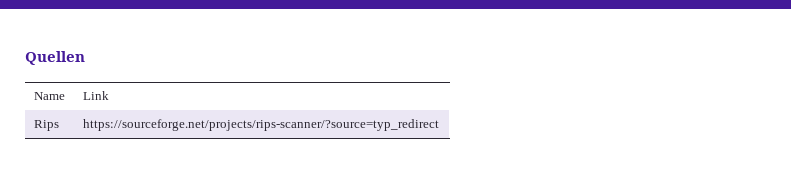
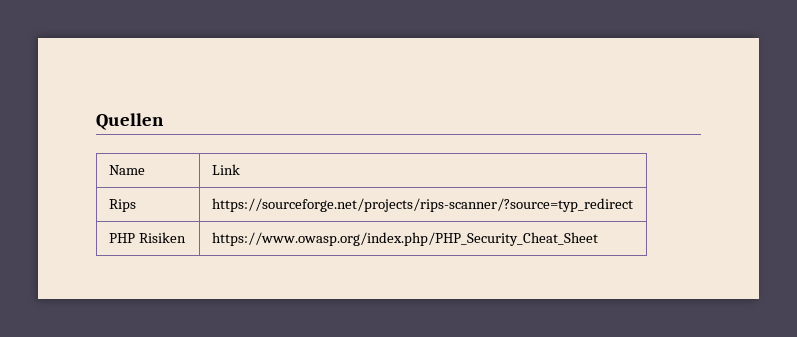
+ PHP Risiken | https://www.owasp.org/index.php/PHP_Security_Cheat_Sheet

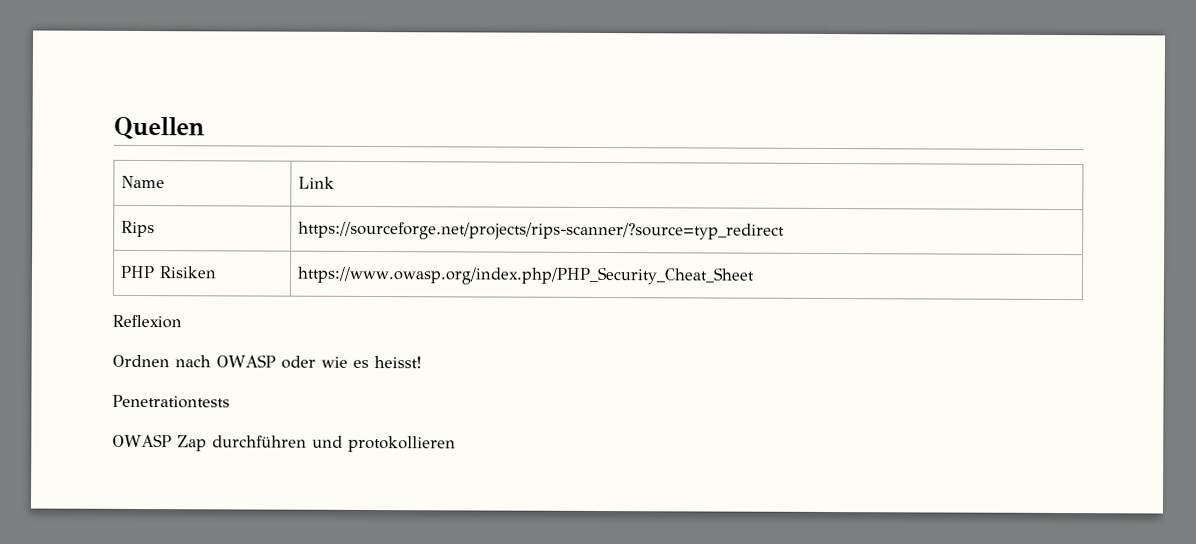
+ Reflexion
+ Ordnen nach OWASP oder wie es heisst!
+ Penetrationtests
+ OWASP Zap durchführen und protokollieren

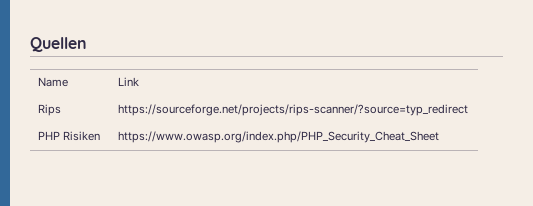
- Reflexion
- Ordnen nach OWASP oder wie es heisst!
- Penetrationtests
- OWASP Zap durchführen und protokollieren

